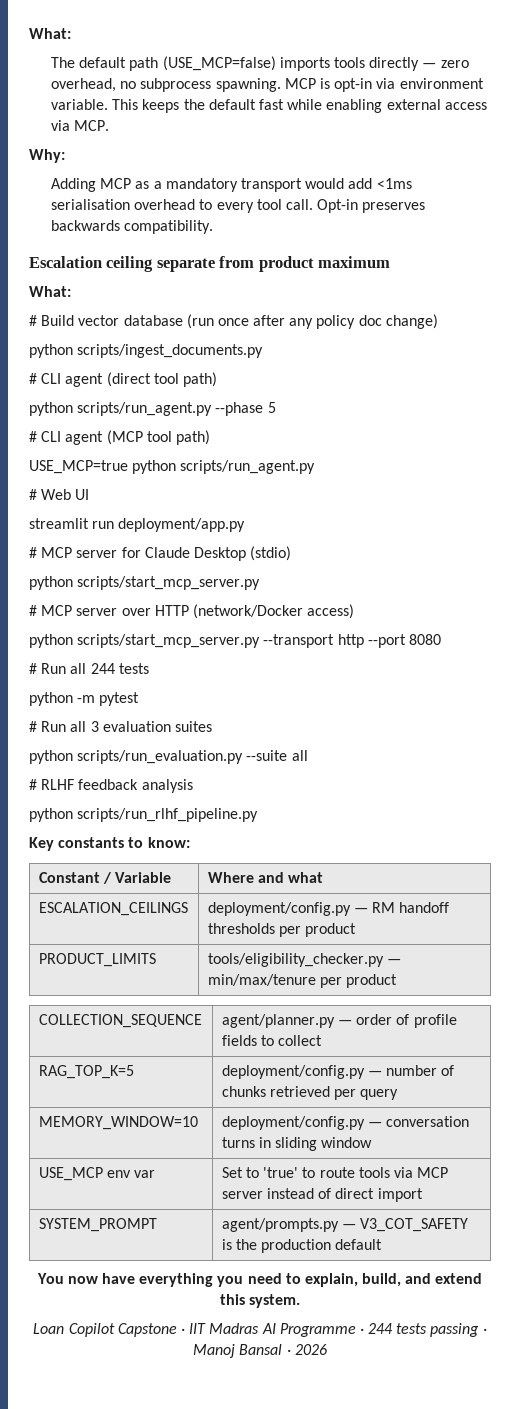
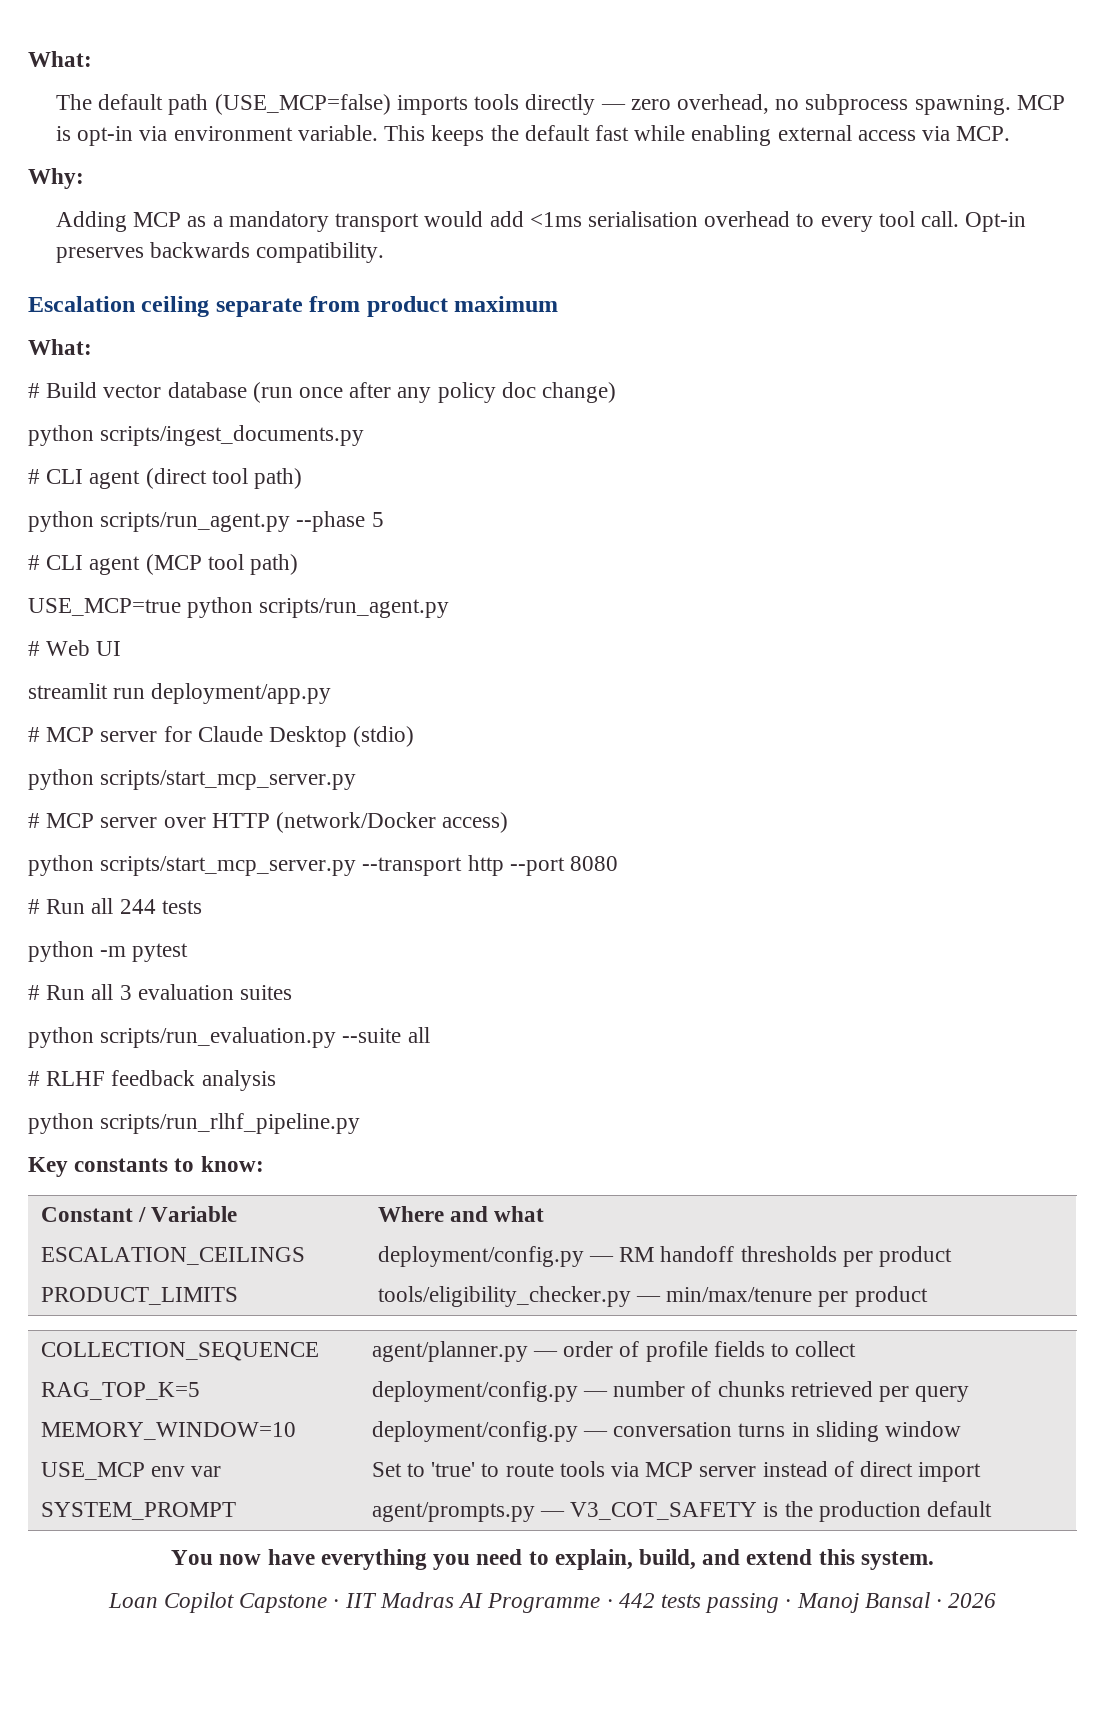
- Loan Copilot Capstone · IIT Madras AI Programme · 244 tests passing · Manoj Bansal · 2026
+ Loan Copilot Capstone · IIT Madras AI Programme · 442 tests passing · Manoj Bansal · 2026

